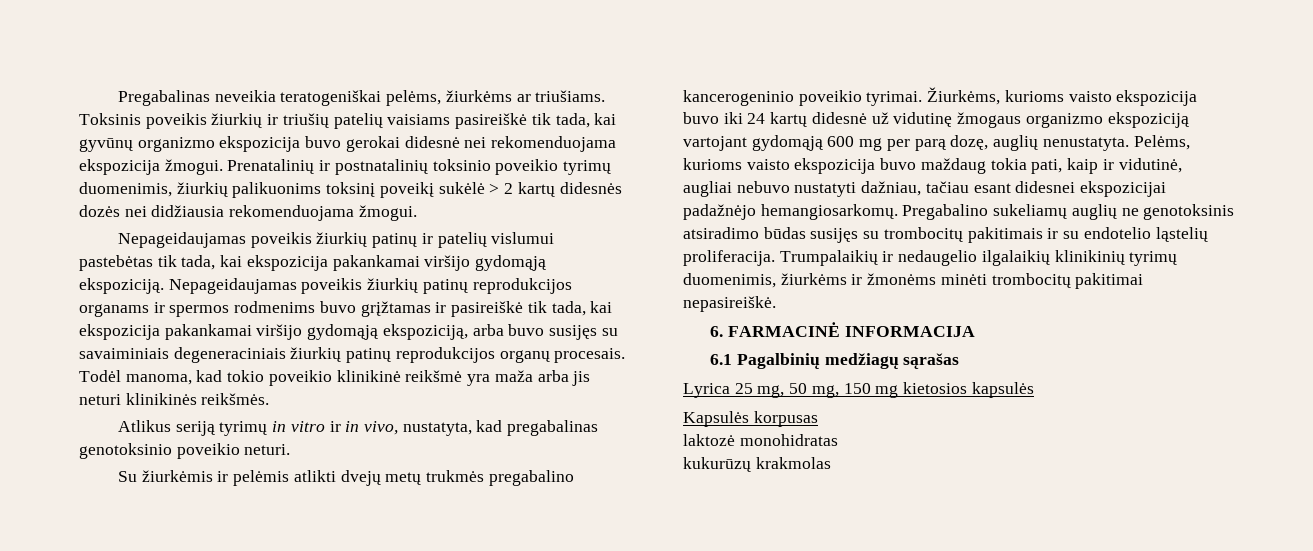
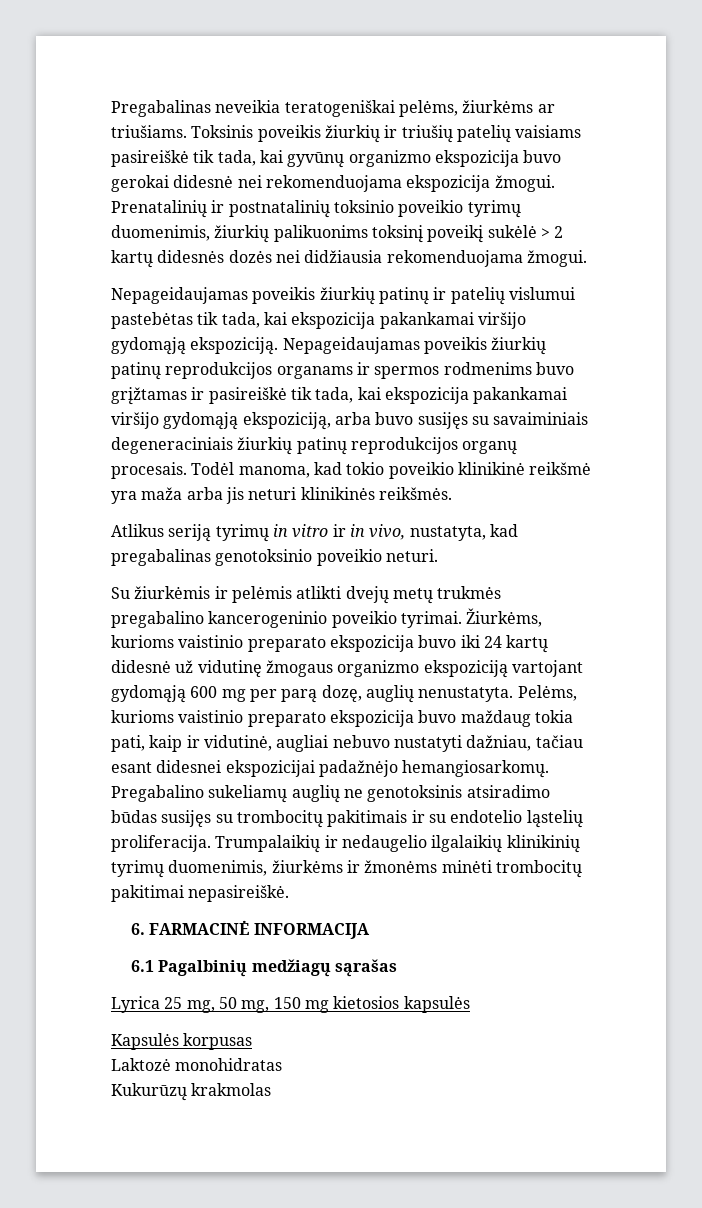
- Žiurkėms, kurioms vaisto ekspozicija buvo iki 24 kartų didesnė už vidutinę žmogaus organizmo ekspoziciją vartojant gydomąją 600 mg per parą dozę, auglių nenustatyta.
+ Žiurkėms, kurioms vaistinio preparato ekspozicija buvo iki 24 kartų didesnė už vidutinę žmogaus organizmo ekspoziciją vartojant gydomąją 600 mg per parą dozę, auglių nenustatyta.
- Pelėms, kurioms vaisto ekspozicija buvo maždaug tokia pati, kaip ir vidutinė, augliai nebuvo nustatyti dažniau, tačiau esant didesnei ekspozicijai padažnėjo hemangiosarkomų.
+ Pelėms, kurioms vaistinio preparato ekspozicija buvo maždaug tokia pati, kaip ir vidutinė, augliai nebuvo nustatyti dažniau, tačiau esant didesnei ekspozicijai padažnėjo hemangiosarkomų.
- laktozė monohidratas
+ Laktozė monohidratas
- kukurūzų krakmolas
+ Kukurūzų krakmolas

